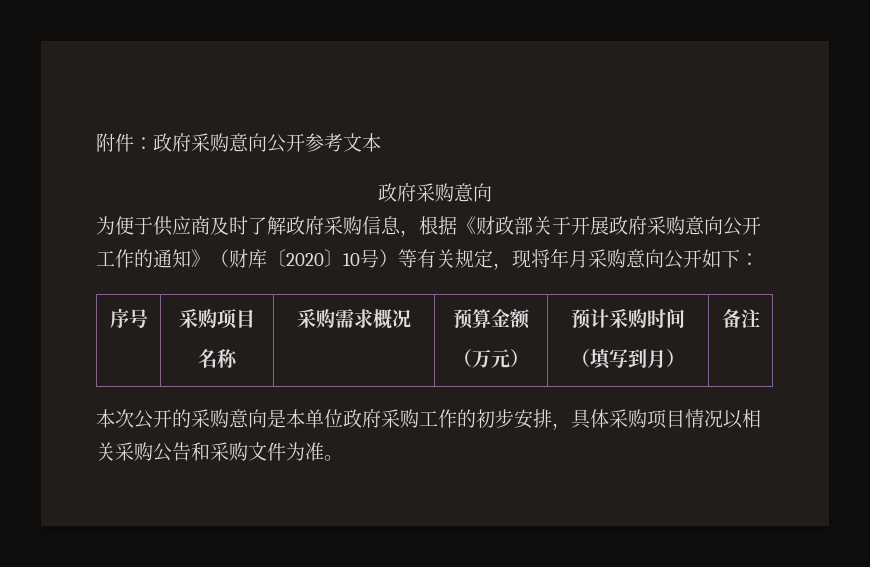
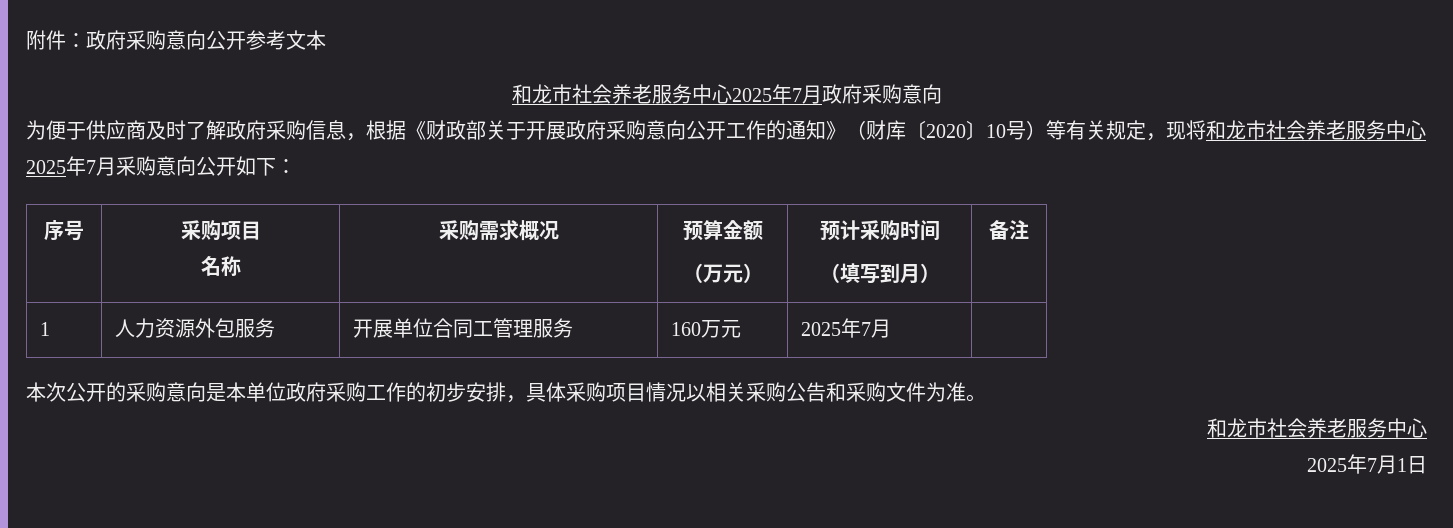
  附件：政府采购意向公开参考文本
- 政府采购意向
+ 和龙市社会养老服务中心2025年7月政府采购意向
- 为便于供应商及时了解政府采购信息，根据《财政部关于开展政府采购意向公开工作的通知》（财库〔2020〕10号）等有关规定，现将年月采购意向公开如下：
+ 为便于供应商及时了解政府采购信息，根据《财政部关于开展政府采购意向公开工作的通知》（财库〔2020〕10号）等有关规定，现将和龙市社会养老服务中心2025年7月采购意向公开如下：
+ 1 | 人力资源外包服务 | 开展单位合同工管理服务 | 160万元 | 2025年7月 |
  本次公开的采购意向是本单位政府采购工作的初步安排，具体采购项目情况以相关采购公告和采购文件为准。
+ 和龙市社会养老服务中心
+ 2025年7月1日

